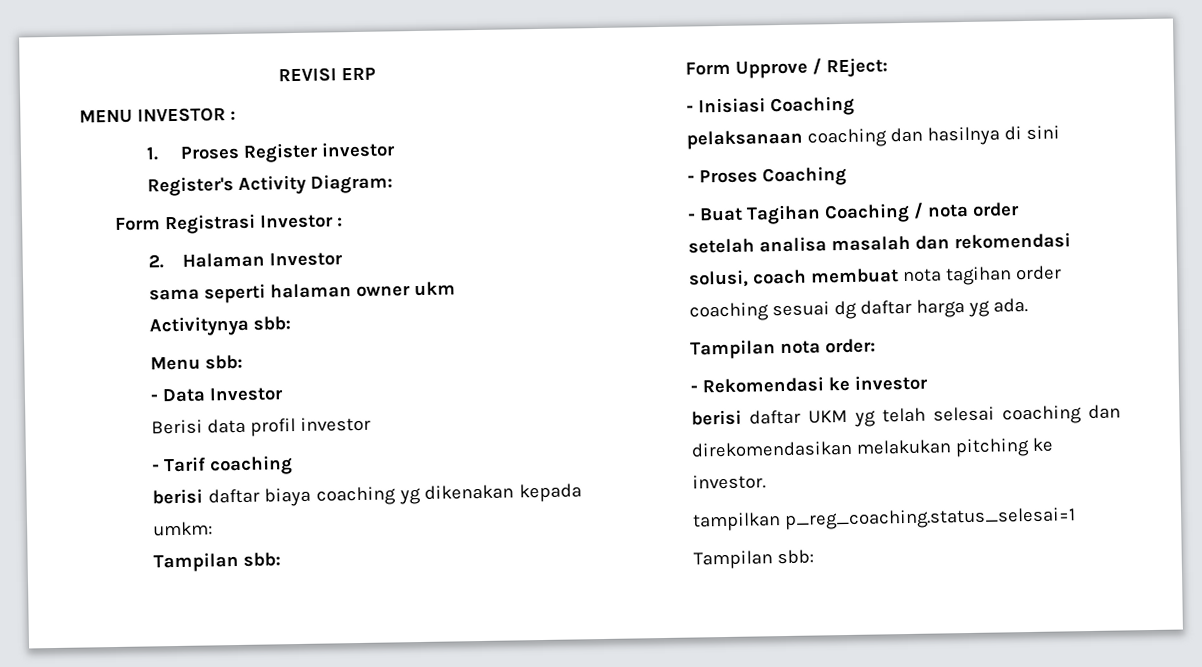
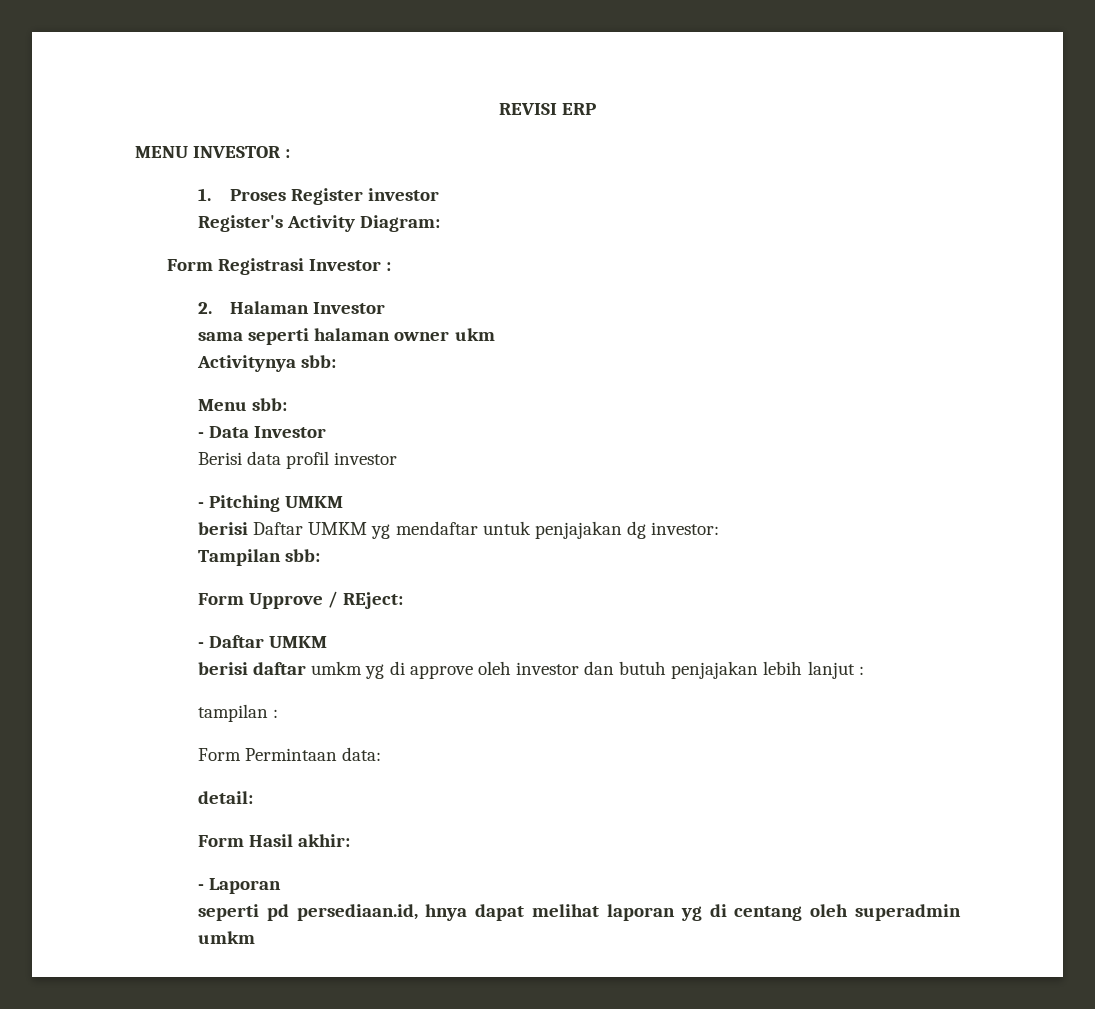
- - Tarif coaching
- berisi daftar biaya coaching yg dikenakan kepada umkm:
+ - Pitching UMKM
+ berisi Daftar UMKM yg mendaftar untuk penjajakan dg investor:
- - Inisiasi Coaching
- pelaksanaan coaching dan hasilnya di sini
- - Proses Coaching
- - Buat Tagihan Coaching / nota order
- setelah analisa masalah dan rekomendasi solusi, coach membuat nota tagihan order coaching sesuai dg daftar harga yg ada.
- Tampilan nota order:
- - Rekomendasi ke investor
- berisi daftar UKM yg telah selesai coaching dan direkomendasikan melakukan pitching ke investor.
- tampilkan p_reg_coaching.status_selesai=1
- Tampilan sbb:
+ - Daftar UMKM
+ berisi daftar umkm yg di approve oleh investor dan butuh penjajakan lebih lanjut :
+ tampilan :
+ Form Permintaan data:
+ detail:
+ Form Hasil akhir:
+ - Laporan
+ seperti pd persediaan.id, hnya dapat melihat laporan yg di centang oleh superadmin umkm

